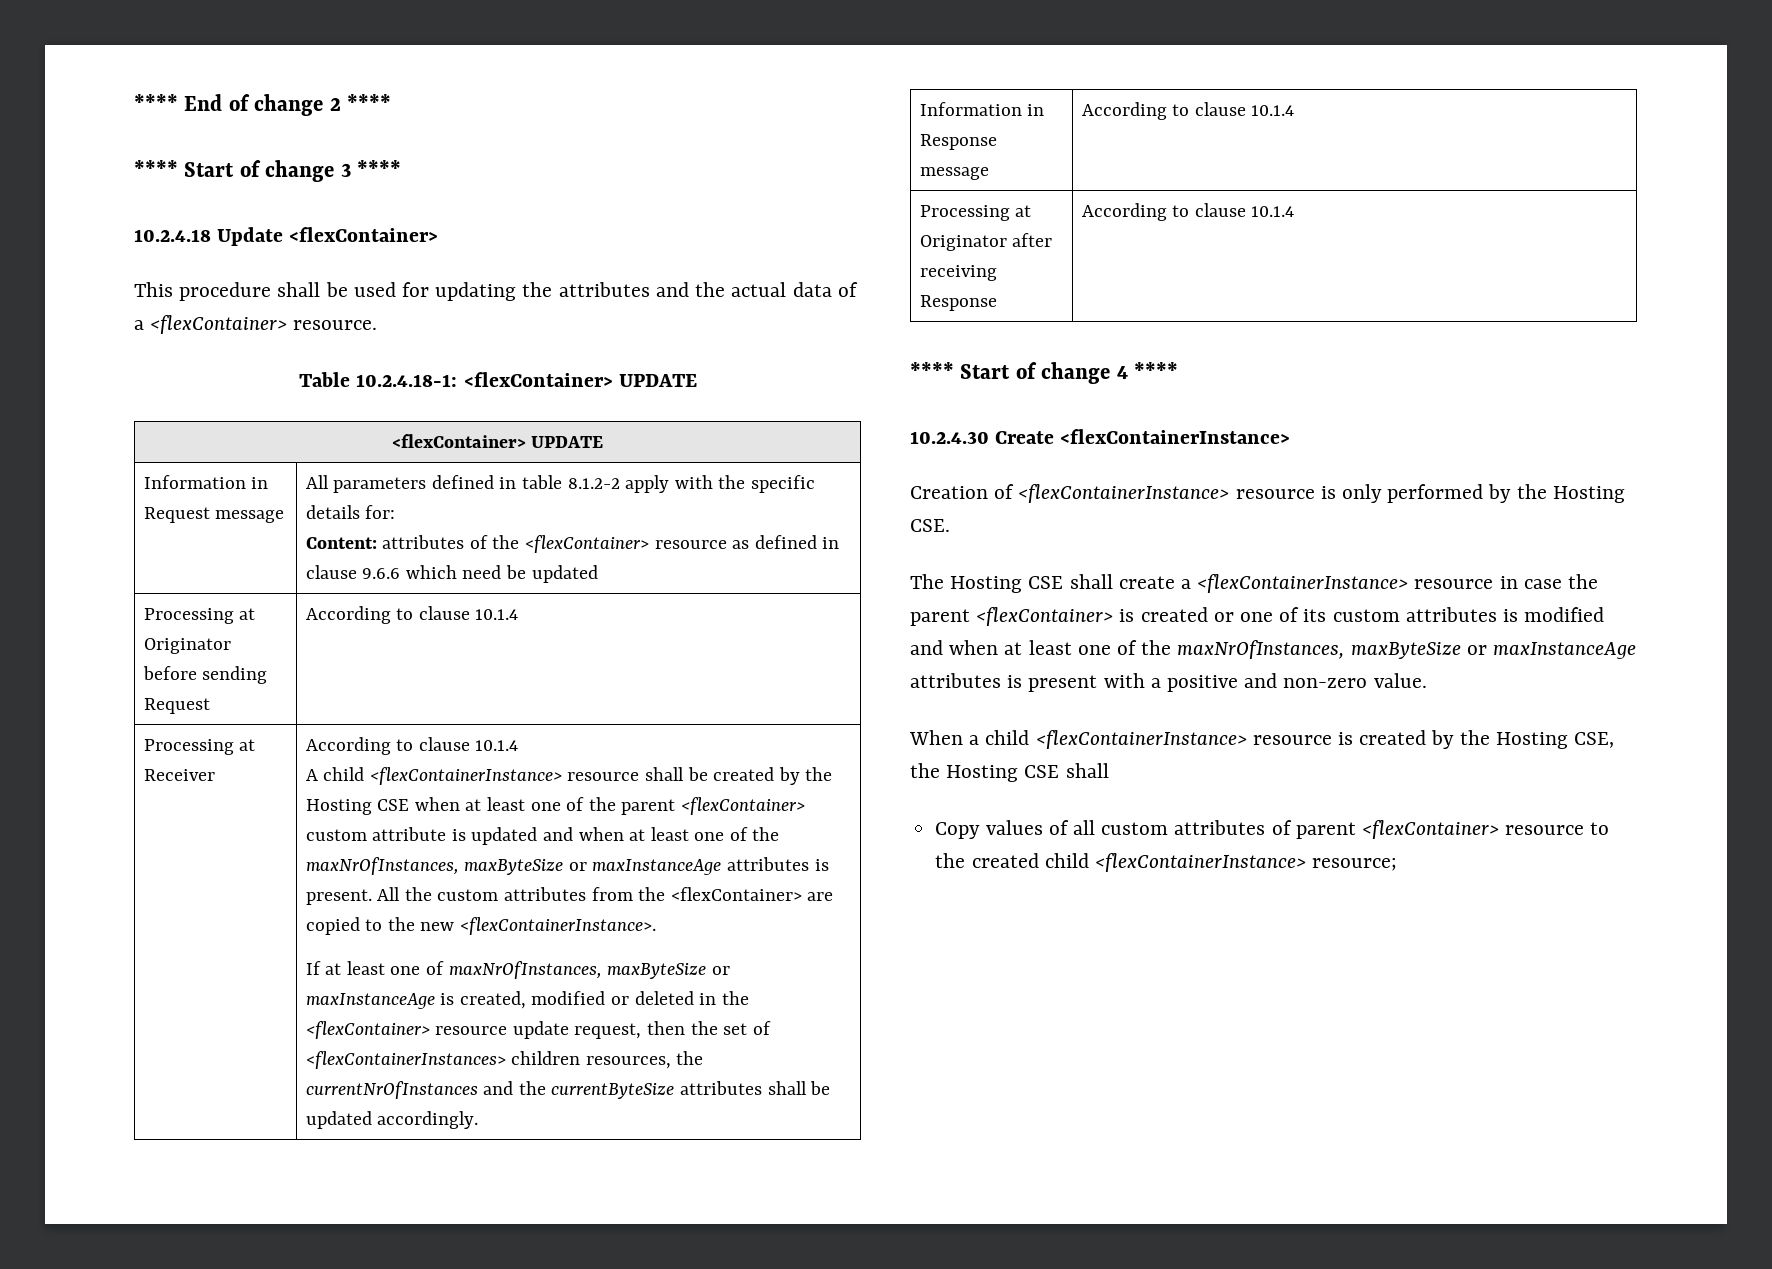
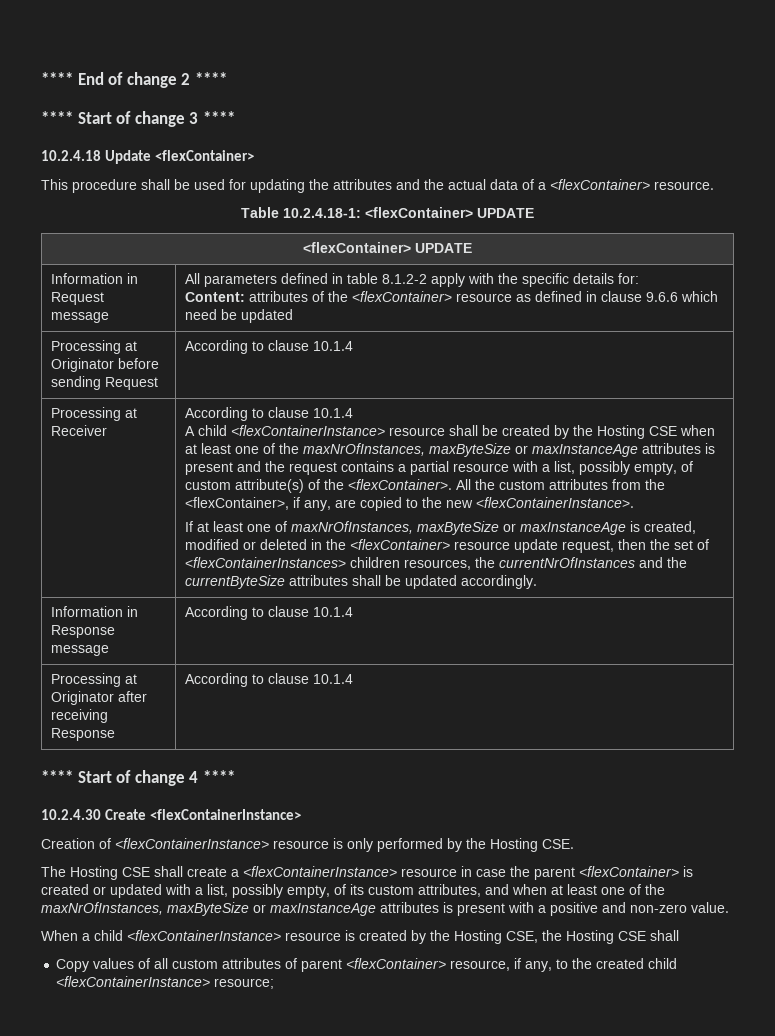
- A child <flexContainerInstance> resource shall be created by the Hosting CSE when at least one of the parent <flexContainer> custom attribute is updated and when at least one of the maxNrOfInstances, maxByteSize or maxInstanceAge attributes is present.
+ A child <flexContainerInstance> resource shall be created by the Hosting CSE when at least one of the maxNrOfInstances, maxByteSize or maxInstanceAge attributes is present and the request contains a partial resource with a list, possibly empty, of custom attribute(s) of the <flexContainer>.
- All the custom attributes from the <flexContainer> are copied to the new <flexContainerInstance>.
+ All the custom attributes from the <flexContainer>, if any, are copied to the new <flexContainerInstance>.
- The Hosting CSE shall create a <flexContainerInstance> resource in case the parent <flexContainer> is created or one of its custom attributes is modified and when at least one of the maxNrOfInstances, maxByteSize or maxInstanceAge attributes is present with a positive and non-zero value.
+ The Hosting CSE shall create a <flexContainerInstance> resource in case the parent <flexContainer> is created or updated with a list, possibly empty, of its custom attributes, and when at least one of the maxNrOfInstances, maxByteSize or maxInstanceAge attributes is present with a positive and non-zero value.
- Copy values of all custom attributes of parent <flexContainer> resource to the created child <flexContainerInstance> resource;
+ Copy values of all custom attributes of parent <flexContainer> resource, if any, to the created child <flexContainerInstance> resource;

